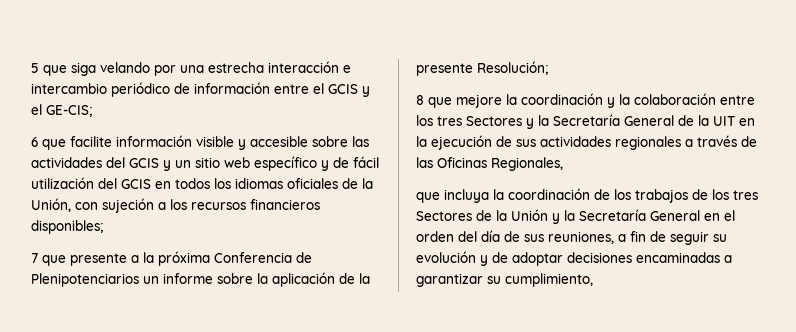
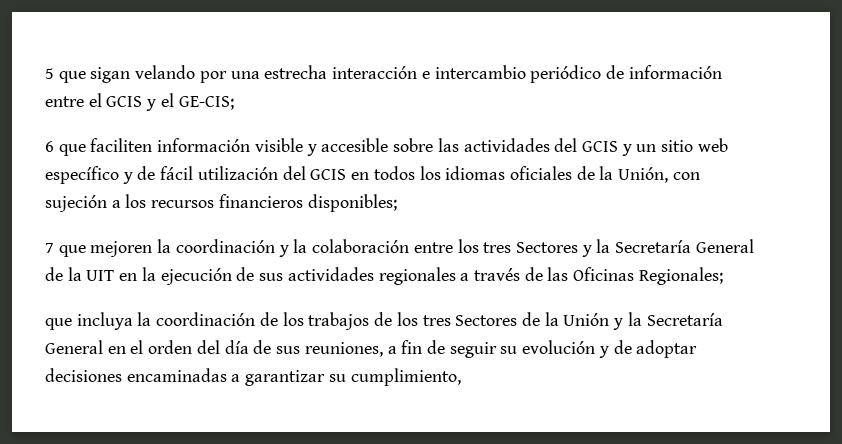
- 5 que siga velando por una estrecha interacción e intercambio periódico de información entre el GCIS y el GE-CIS;
+ 5 que sigan velando por una estrecha interacción e intercambio periódico de información entre el GCIS y el GE-CIS;
- 6 que facilite información visible y accesible sobre las actividades del GCIS y un sitio web específico y de fácil utilización del GCIS en todos los idiomas oficiales de la Unión, con sujeción a los recursos financieros disponibles;
+ 6 que faciliten información visible y accesible sobre las actividades del GCIS y un sitio web específico y de fácil utilización del GCIS en todos los idiomas oficiales de la Unión, con sujeción a los recursos financieros disponibles;
- 7 que presente a la próxima Conferencia de Plenipotenciarios un informe sobre la aplicación de la presente Resolución;
- 8 que mejore la coordinación y la colaboración entre los tres Sectores y la Secretaría General de la UIT en la ejecución de sus actividades regionales a través de las Oficinas Regionales,
+ 7 que mejoren la coordinación y la colaboración entre los tres Sectores y la Secretaría General de la UIT en la ejecución de sus actividades regionales a través de las Oficinas Regionales;

